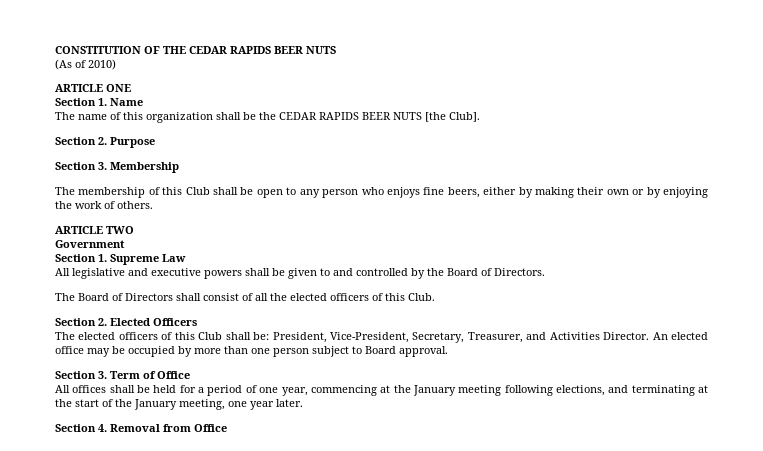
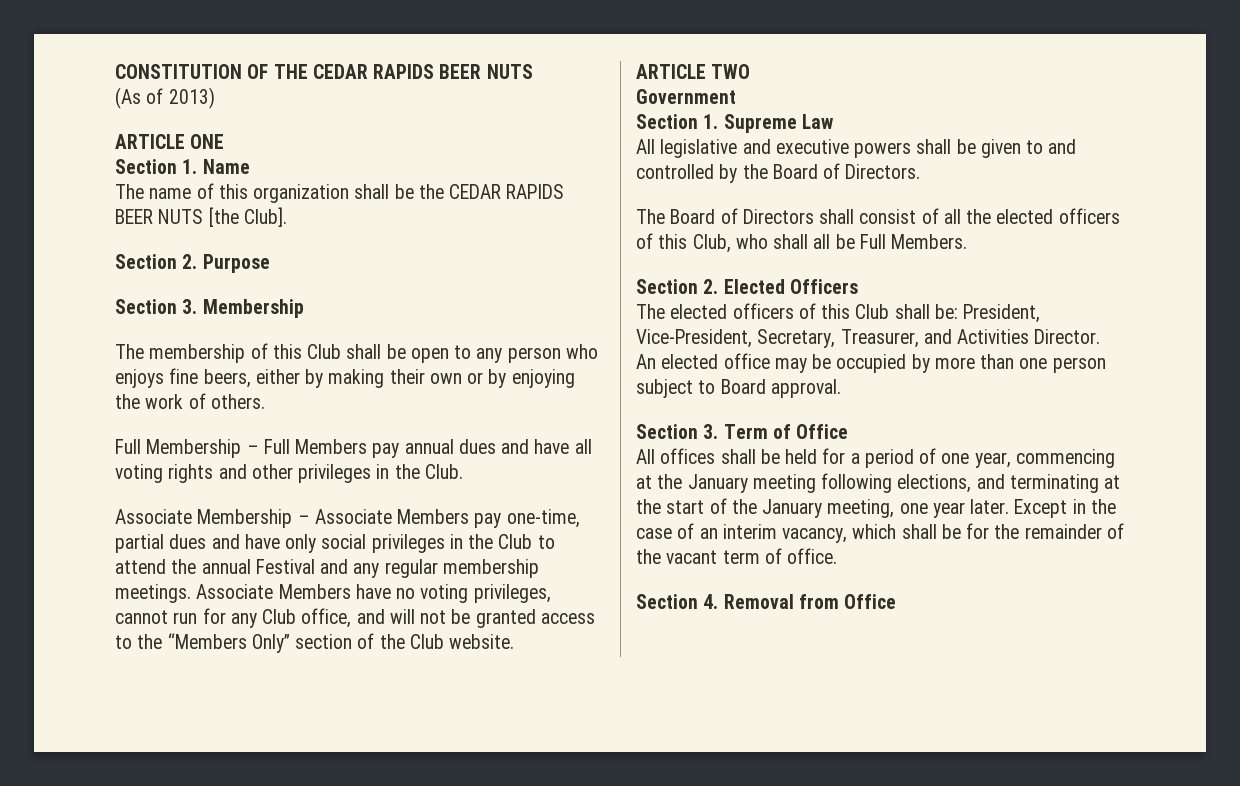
- (As of 2010)
+ (As of 2013)
+ Full Membership – Full Members pay annual dues and have all voting rights and other privileges in the Club.
+ Associate Membership – Associate Members pay one-time, partial dues and have only social privileges in the Club to attend the annual Festival and any regular membership meetings. Associate Members have no voting privileges, cannot run for any Club office, and will not be granted access to the “Members Only” section of the Club website.
- The Board of Directors shall consist of all the elected officers of this Club.
+ The Board of Directors shall consist of all the elected officers of this Club, who shall all be Full Members.
+ Except in the case of an interim vacancy, which shall be for the remainder of the vacant term of office.

